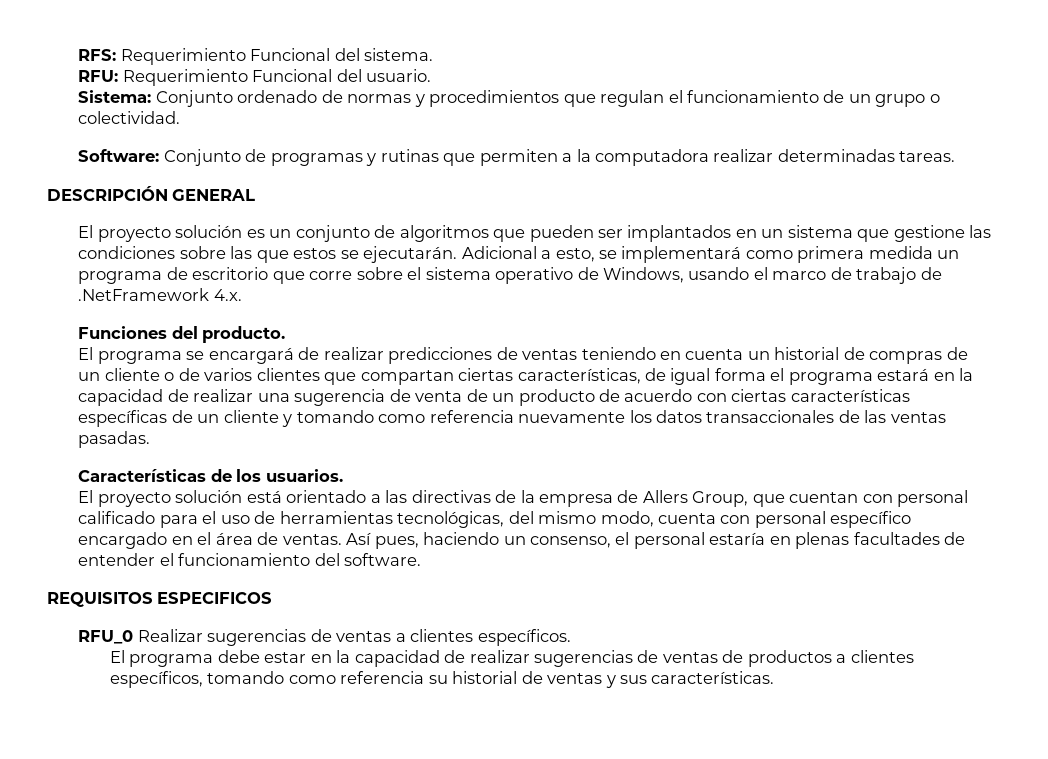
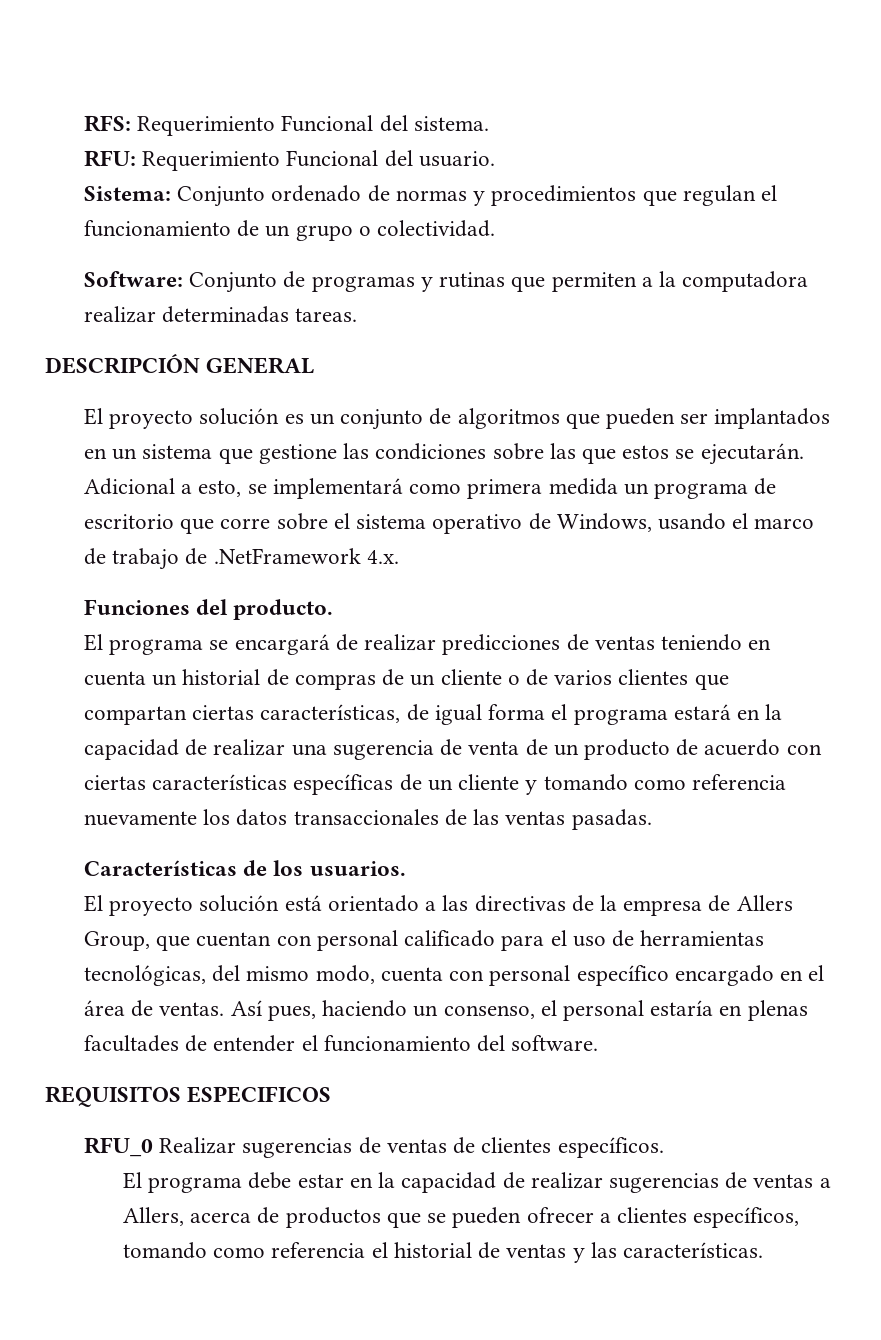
- RFU_0 Realizar sugerencias de ventas a clientes específicos.
+ RFU_0 Realizar sugerencias de ventas de clientes específicos.
- El programa debe estar en la capacidad de realizar sugerencias de ventas de productos a clientes específicos, tomando como referencia su historial de ventas y sus características.
+ El programa debe estar en la capacidad de realizar sugerencias de ventas a Allers, acerca de productos que se pueden ofrecer a clientes específicos, tomando como referencia el historial de ventas y las características.

